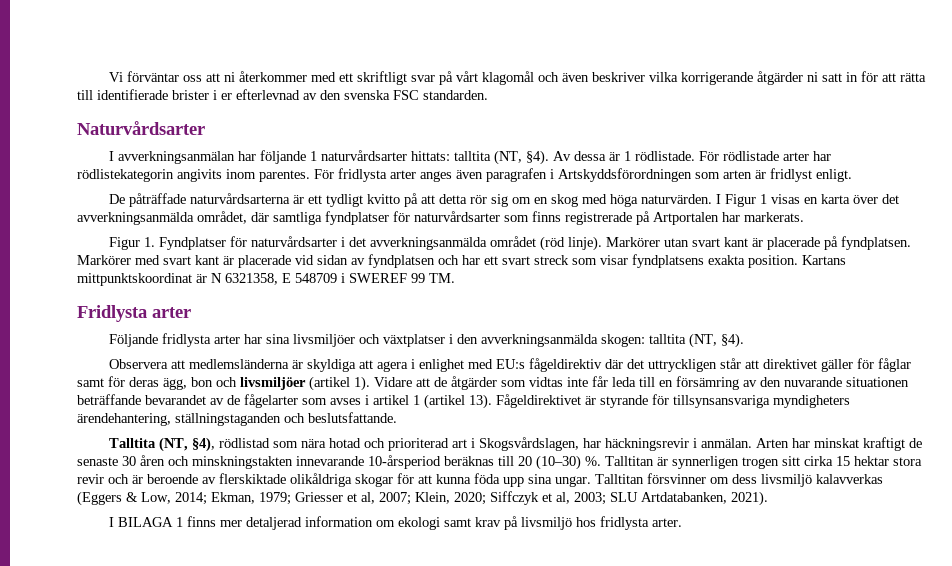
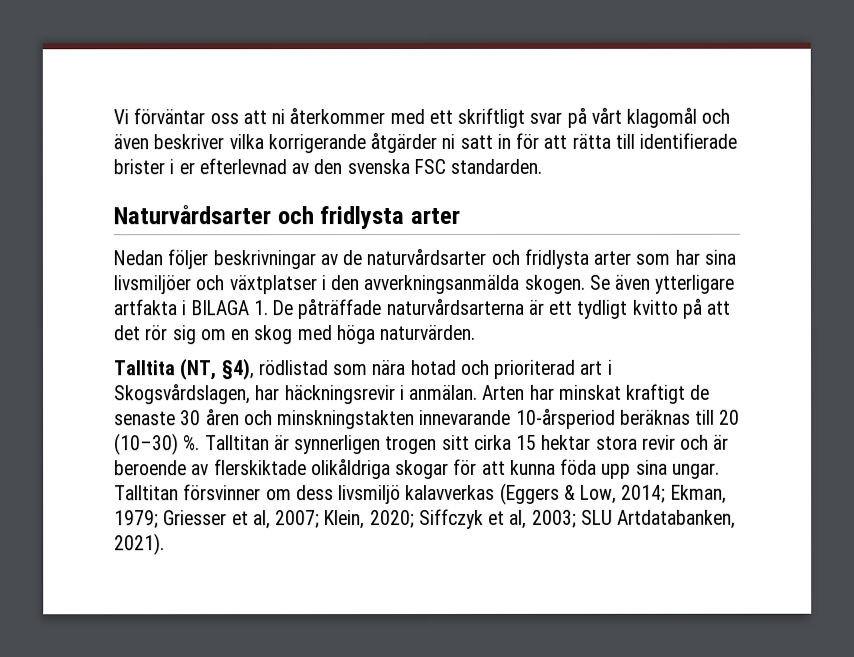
- Naturvårdsarter
- I avverkningsanmälan har följande 1 naturvårdsarter hittats: talltita (NT, §4). Av dessa är 1 rödlistade. För rödlistade arter har rödlistekategorin angivits inom parentes. För fridlysta arter anges även paragrafen i Artskyddsförordningen som arten är fridlyst enligt.
- De påträffade naturvårdsarterna är ett tydligt kvitto på att detta rör sig om en skog med höga naturvärden. I Figur 1 visas en karta över det avverkningsanmälda området, där samtliga fyndplatser för naturvårdsarter som finns registrerade på Artportalen har markerats.
- Figur 1. Fyndplatser för naturvårdsarter i det avverkningsanmälda området (röd linje). Markörer utan svart kant är placerade på fyndplatsen. Markörer med svart kant är placerade vid sidan av fyndplatsen och har ett svart streck som visar fyndplatsens exakta position. Kartans mittpunktskoordinat är N 6321358, E 548709 i SWEREF 99 TM.
- Fridlysta arter
- Följande fridlysta arter har sina livsmiljöer och växtplatser i den avverkningsanmälda skogen: talltita (NT, §4).
- Observera att medlemsländerna är skyldiga att agera i enlighet med EU:s fågeldirektiv där det uttryckligen står att direktivet gäller för fåglar samt för deras ägg, bon och livsmiljöer (artikel 1). Vidare att de åtgärder som vidtas inte får leda till en försämring av den nuvarande situationen beträffande bevarandet av de fågelarter som avses i artikel 1 (artikel 13). Fågeldirektivet är styrande för tillsynsansvariga myndigheters ärendehantering, ställningstaganden och beslutsfattande.
+ Naturvårdsarter och fridlysta arter
+ Nedan följer beskrivningar av de naturvårdsarter och fridlysta arter som har sina livsmiljöer och växtplatser i den avverkningsanmälda skogen. Se även ytterligare artfakta i BILAGA 1. De påträffade naturvårdsarterna är ett tydligt kvitto på att det rör sig om en skog med höga naturvärden.
- I BILAGA 1 finns mer detaljerad information om ekologi samt krav på livsmiljö hos fridlysta arter.

